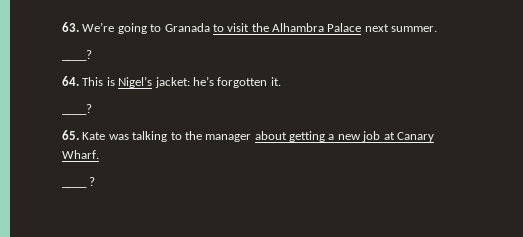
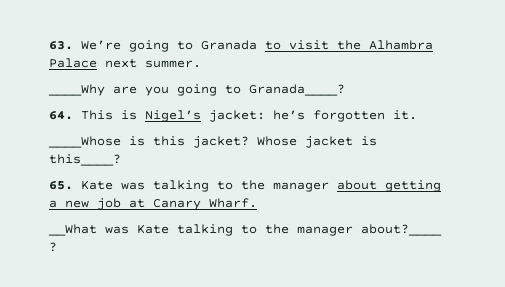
  63. We’re going to Granada to visit the Alhambra Palace next summer.
- ____?
+ ____Why are you going to Granada____?
  64. This is Nigel’s jacket: he’s forgotten it.
- ____?
+ ____Whose is this jacket? Whose jacket is this____?
- ____ ?
+ __What was Kate talking to the manager about?____ ?

